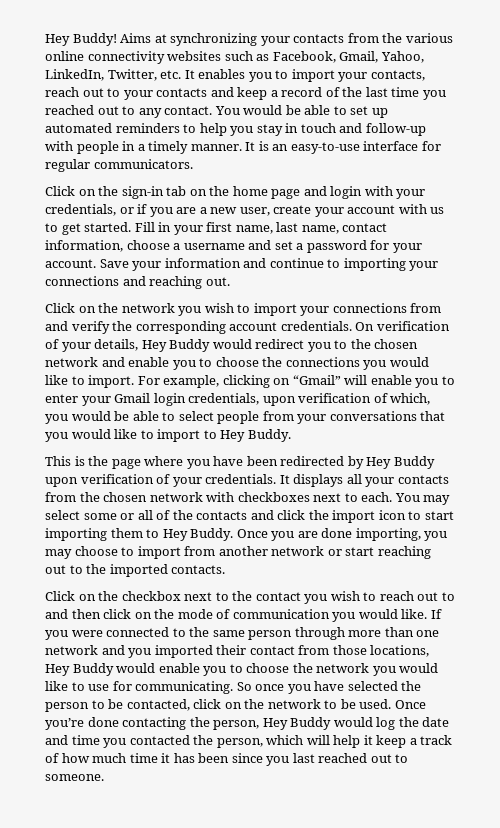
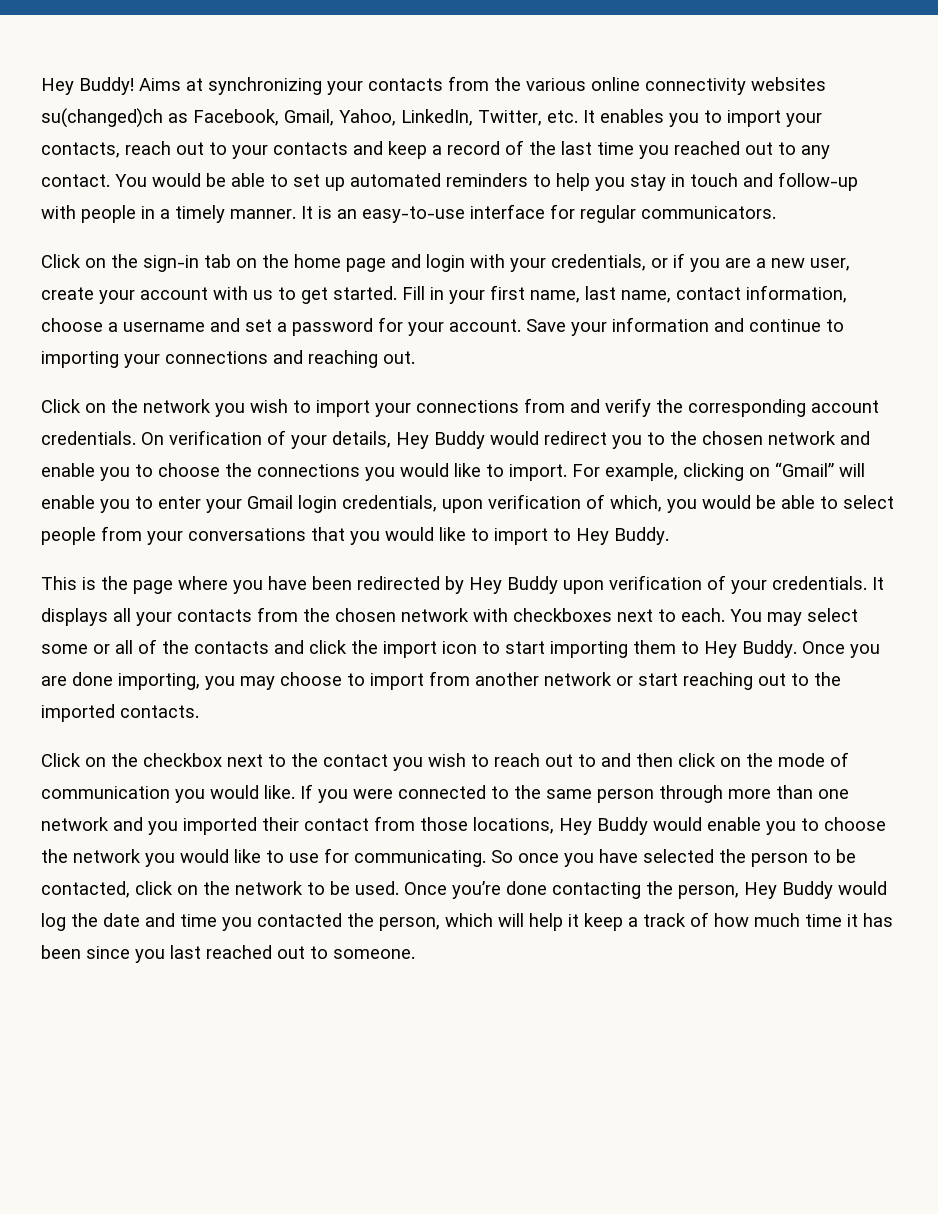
- Aims at synchronizing your contacts from the various online connectivity websites such as Facebook, Gmail, Yahoo, LinkedIn, Twitter, etc. It enables you to import your contacts, reach out to your contacts and keep a record of the last time you reached out to any contact.
+ Aims at synchronizing your contacts from the various online connectivity websites su(changed)ch as Facebook, Gmail, Yahoo, LinkedIn, Twitter, etc. It enables you to import your contacts, reach out to your contacts and keep a record of the last time you reached out to any contact.

